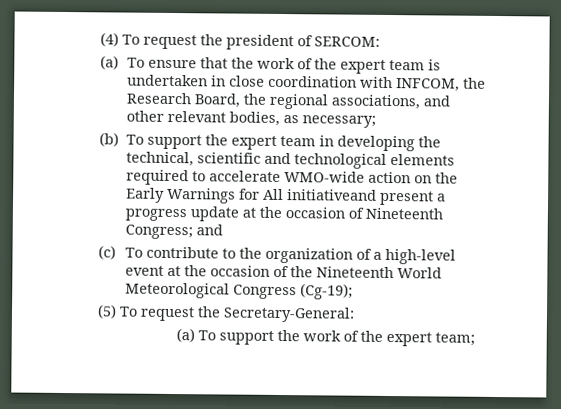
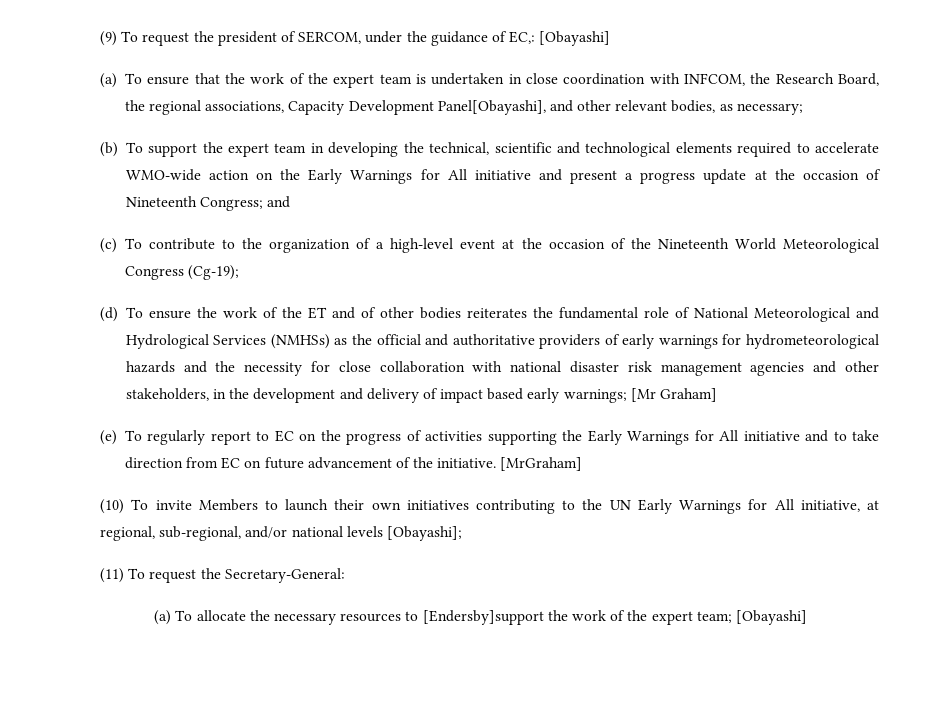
- (4) To request the president of SERCOM:
+ (9) To request the president of SERCOM, under the guidance of EC,: [Obayashi]
- (a) To ensure that the work of the expert team is undertaken in close coordination with INFCOM, the Research Board, the regional associations, and other relevant bodies, as necessary;
+ (a) To ensure that the work of the expert team is undertaken in close coordination with INFCOM, the Research Board, the regional associations, Capacity Development Panel[Obayashi], and other relevant bodies, as necessary;
- (b) To support the expert team in developing the technical, scientific and technological elements required to accelerate WMO-wide action on the Early Warnings for All initiativeand present a progress update at the occasion of Nineteenth Congress; and
+ (b) To support the expert team in developing the technical, scientific and technological elements required to accelerate WMO-wide action on the Early Warnings for All initiative and present a progress update at the occasion of Nineteenth Congress; and
- (5) To request the Secretary-General:
+ (d) To ensure the work of the ET and of other bodies reiterates the fundamental role of National Meteorological and Hydrological Services (NMHSs) as the official and authoritative providers of early warnings for hydrometeorological hazards and the necessity for close collaboration with national disaster risk management agencies and other stakeholders, in the development and delivery of impact based early warnings; [Mr Graham]
+ (e) To regularly report to EC on the progress of activities supporting the Early Warnings for All initiative and to take direction from EC on future advancement of the initiative. [MrGraham]
+ (10) To invite Members to launch their own initiatives contributing to the UN Early Warnings for All initiative, at regional, sub-regional, and/or national levels [Obayashi];
+ (11) To request the Secretary-General:
- (a) To support the work of the expert team;
+ (a) To allocate the necessary resources to [Endersby]support the work of the expert team; [Obayashi]

